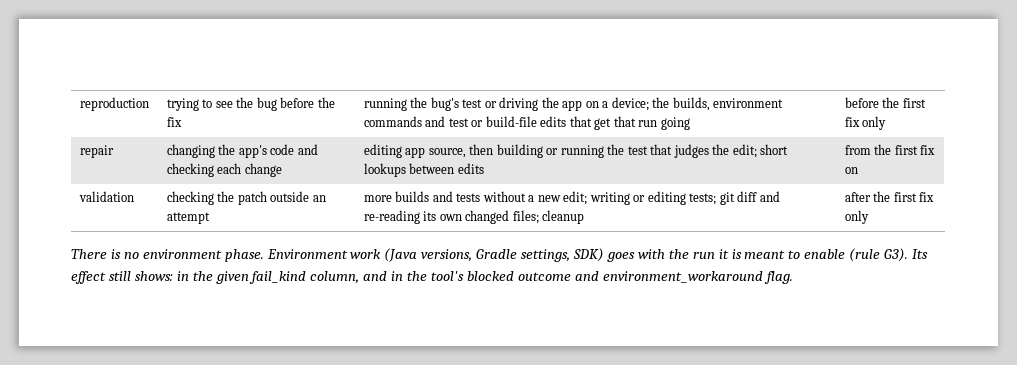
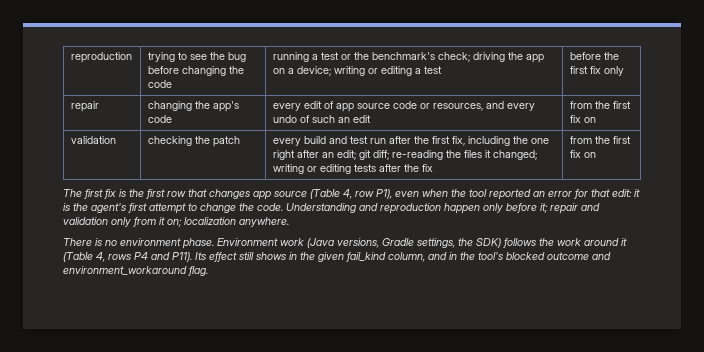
- reproduction | trying to see the bug before the fix | running the bug's test or driving the app on a device; the builds, environment commands and test or build-file edits that get that run going | before the first fix only
+ reproduction | trying to see the bug before changing the code | running a test or the benchmark's check; driving the app on a device; writing or editing a test | before the first fix only
- repair | changing the app's code and checking each change | editing app source, then building or running the test that judges the edit; short lookups between edits | from the first fix on
+ repair | changing the app's code | every edit of app source code or resources, and every undo of such an edit | from the first fix on
- validation | checking the patch outside an attempt | more builds and tests without a new edit; writing or editing tests; git diff and re-reading its own changed files; cleanup | after the first fix only
+ validation | checking the patch | every build and test run after the first fix, including the one right after an edit; git diff; re-reading the files it changed; writing or editing tests after the fix | from the first fix on
+ The first fix is the first row that changes app source (Table 4, row P1), even when the tool reported an error for that edit: it is the agent's first attempt to change the code. Understanding and reproduction happen only before it; repair and validation only from it on; localization anywhere.
- Environment work (Java versions, Gradle settings, SDK) goes with the run it is meant to enable (rule G3). Its effect still shows: in the given fail_kind column, and in the tool's blocked outcome and environment_workaround flag.
+ Environment work (Java versions, Gradle settings, the SDK) follows the work around it (Table 4, rows P4 and P11). Its effect still shows in the given fail_kind column, and in the tool's blocked outcome and environment_workaround flag.

